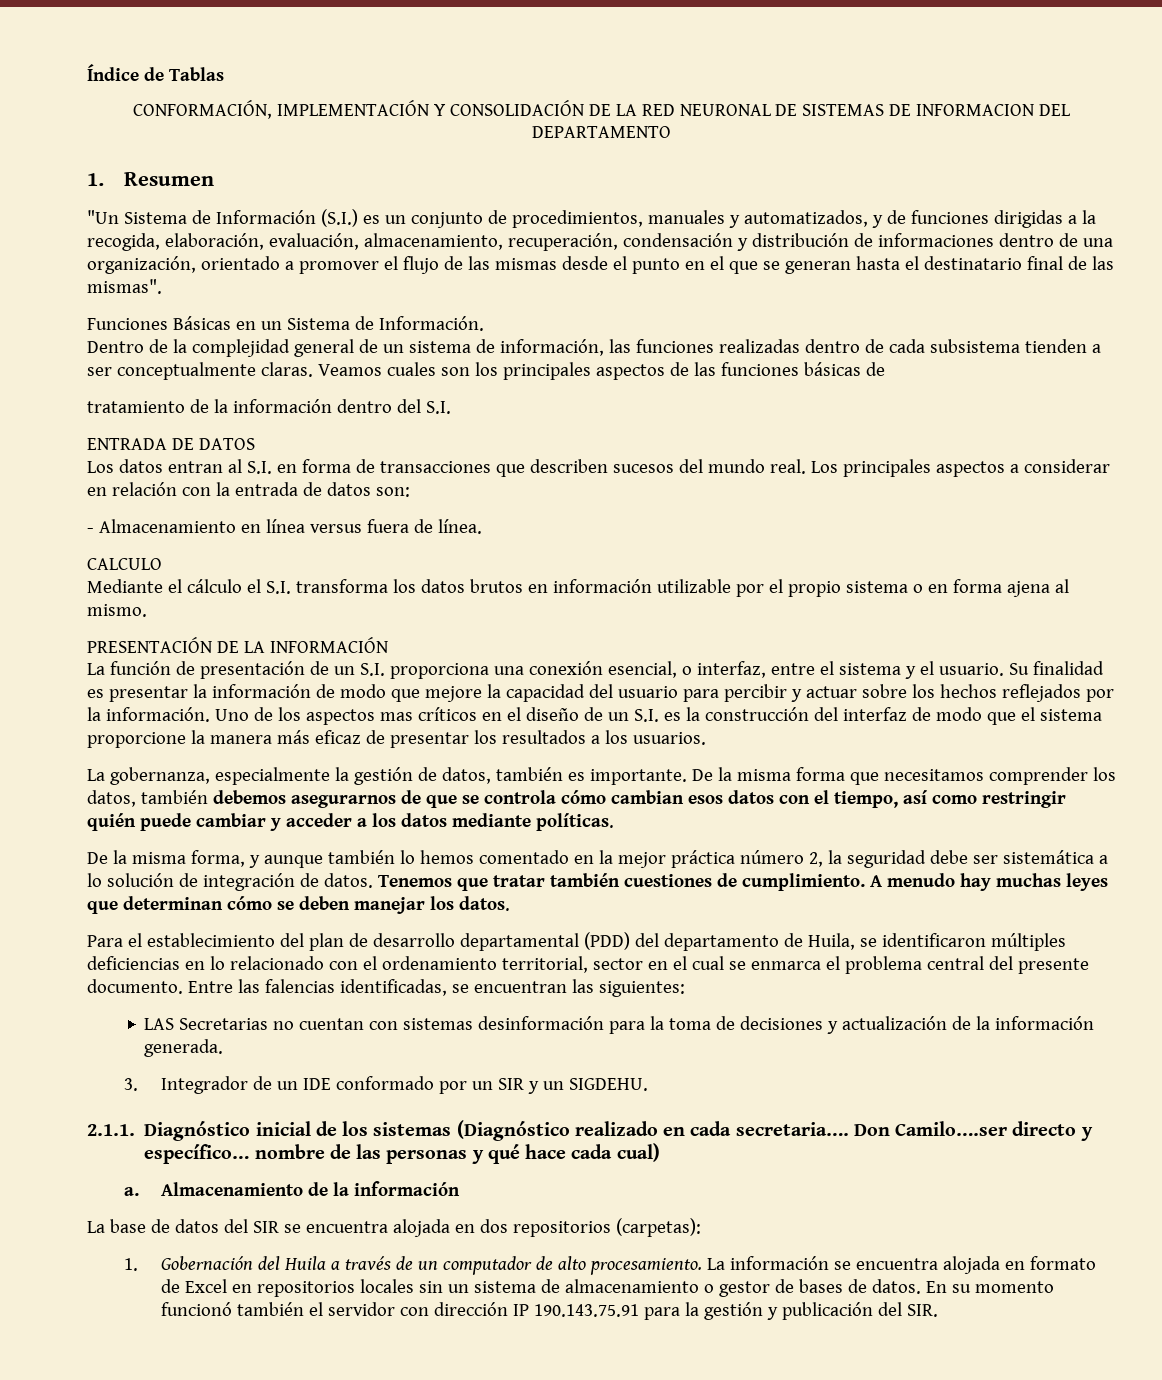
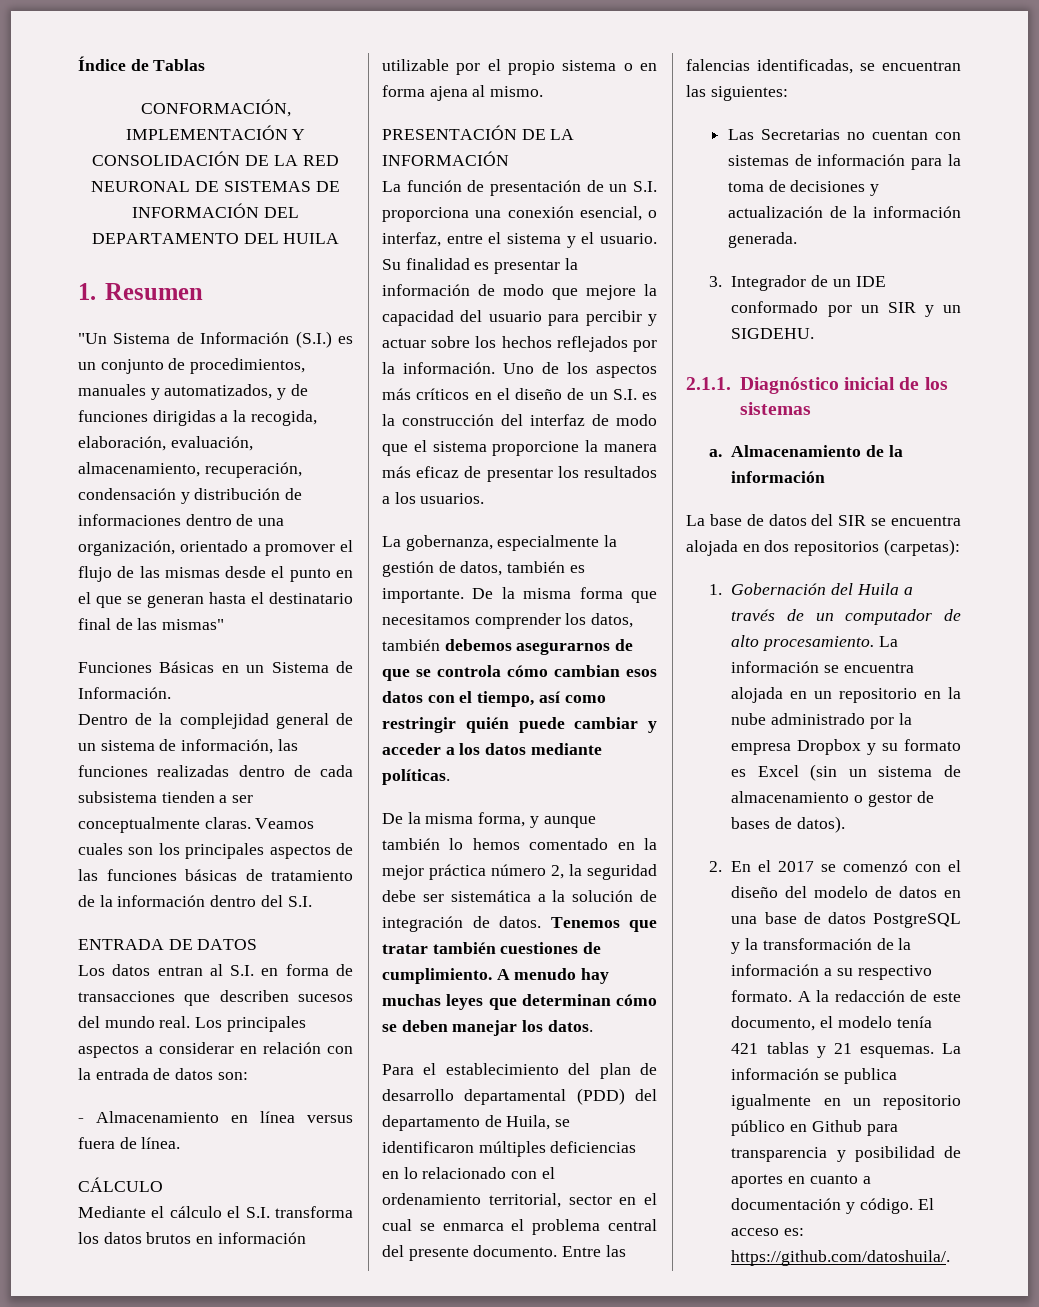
- CONFORMACIÓN, IMPLEMENTACIÓN Y CONSOLIDACIÓN DE LA RED NEURONAL DE SISTEMAS DE INFORMACION DEL DEPARTAMENTO
+ CONFORMACIÓN, IMPLEMENTACIÓN Y CONSOLIDACIÓN DE LA RED NEURONAL DE SISTEMAS DE INFORMACIÓN DEL DEPARTAMENTO DEL HUILA
- "Un Sistema de Información (S.I.) es un conjunto de procedimientos, manuales y automatizados, y de funciones dirigidas a la recogida, elaboración, evaluación, almacenamiento, recuperación, condensación y distribución de informaciones dentro de una organización, orientado a promover el flujo de las mismas desde el punto en el que se generan hasta el destinatario final de las mismas".
+ "Un Sistema de Información (S.I.) es un conjunto de procedimientos, manuales y automatizados, y de funciones dirigidas a la recogida, elaboración, evaluación, almacenamiento, recuperación, condensación y distribución de informaciones dentro de una organización, orientado a promover el flujo de las mismas desde el punto en el que se generan hasta el destinatario final de las mismas"
- Veamos cuales son los principales aspectos de las funciones básicas de
- tratamiento de la información dentro del S.I.
+ Veamos cuales son los principales aspectos de las funciones básicas de tratamiento de la información dentro del S.I.
- CALCULO
+ CÁLCULO
- Uno de los aspectos mas críticos en el diseño de un S.I. es la construcción del interfaz de modo que el sistema proporcione la manera más eficaz de presentar los resultados a los usuarios.
+ Uno de los aspectos más críticos en el diseño de un S.I. es la construcción del interfaz de modo que el sistema proporcione la manera más eficaz de presentar los resultados a los usuarios.
- De la misma forma, y aunque también lo hemos comentado en la mejor práctica número 2, la seguridad debe ser sistemática a lo solución de integración de datos.
+ De la misma forma, y aunque también lo hemos comentado en la mejor práctica número 2, la seguridad debe ser sistemática a la solución de integración de datos.
- LAS Secretarias no cuentan con sistemas desinformación para la toma de decisiones y actualización de la información generada.
+ Las Secretarias no cuentan con sistemas de información para la toma de decisiones y actualización de la información generada.
- 2.1.1. Diagnóstico inicial de los sistemas (Diagnóstico realizado en cada secretaria…. Don Camilo….ser directo y específico… nombre de las personas y qué hace cada cual)
+ 2.1.1. Diagnóstico inicial de los sistemas
- La información se encuentra alojada en formato de Excel en repositorios locales sin un sistema de almacenamiento o gestor de bases de datos. En su momento funcionó también el servidor con dirección IP 190.143.75.91 para la gestión y publicación del SIR.
+ La información se encuentra alojada en un repositorio en la nube administrado por la empresa Dropbox y su formato es Excel (sin un sistema de almacenamiento o gestor de bases de datos).
+ 2. En el 2017 se comenzó con el diseño del modelo de datos en una base de datos PostgreSQL y la transformación de la información a su respectivo formato. A la redacción de este documento, el modelo tenía 421 tablas y 21 esquemas. La información se publica igualmente en un repositorio público en Github para transparencia y posibilidad de aportes en cuanto a documentación y código. El acceso es: https://github.com/datoshuila/.

